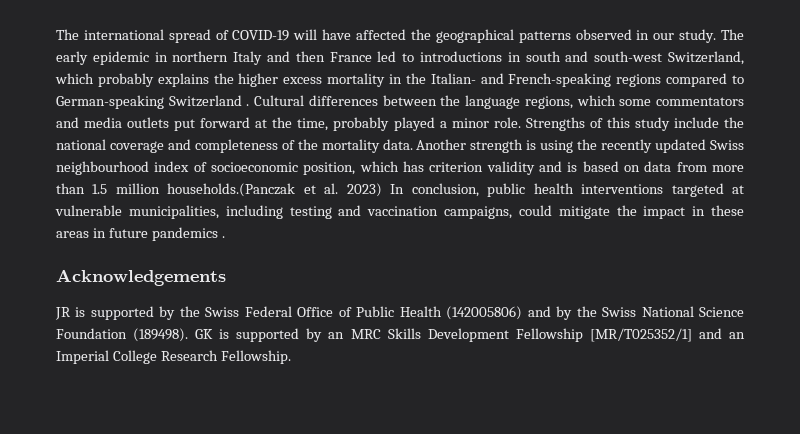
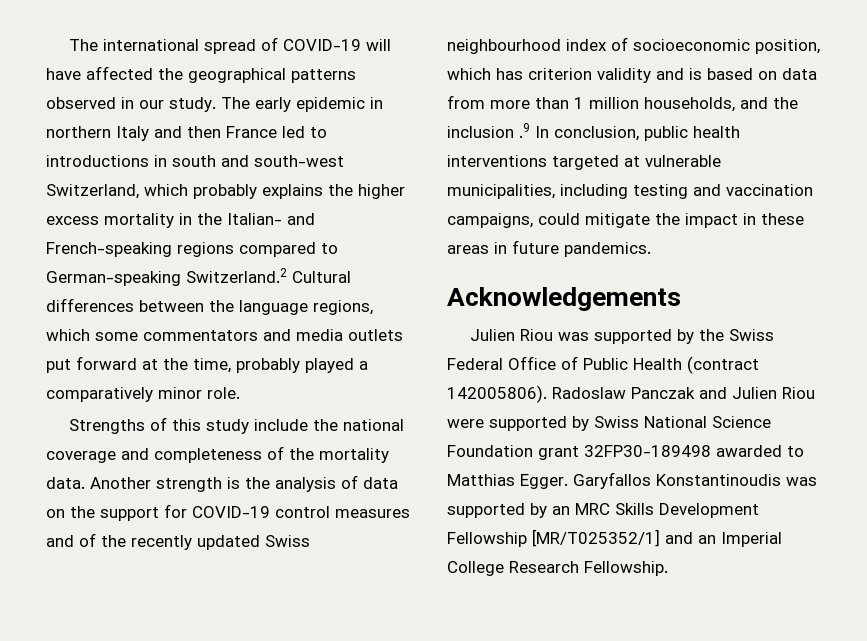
- The early epidemic in northern Italy and then France led to introductions in south and south-west Switzerland, which probably explains the higher excess mortality in the Italian- and French-speaking regions compared to German-speaking Switzerland . Cultural differences between the language regions, which some commentators and media outlets put forward at the time, probably played a minor role. Strengths of this study include the national coverage and completeness of the mortality data.
+ The early epidemic in northern Italy and then France led to introductions in south and south-west Switzerland, which probably explains the higher excess mortality in the Italian- and French-speaking regions compared to German-speaking Switzerland.2 Cultural differences between the language regions, which some commentators and media outlets put forward at the time, probably played a comparatively minor role.
+ Strengths of this study include the national coverage and completeness of the mortality data.
- Another strength is using the recently updated Swiss neighbourhood index of socioeconomic position, which has criterion validity and is based on data from more than 1.5 million households.(Panczak et al. 2023) In conclusion, public health interventions targeted at vulnerable municipalities, including testing and vaccination campaigns, could mitigate the impact in these areas in future pandemics .
+ Another strength is the analysis of data on the support for COVID-19 control measures and of the recently updated Swiss neighbourhood index of socioeconomic position, which has criterion validity and is based on data from more than 1 million households, and the inclusion .9 In conclusion, public health interventions targeted at vulnerable municipalities, including testing and vaccination campaigns, could mitigate the impact in these areas in future pandemics.
- JR is supported by the Swiss Federal Office of Public Health (142005806) and by the Swiss National Science Foundation (189498). GK is supported by an MRC Skills Development Fellowship [MR/T025352/1] and an Imperial College Research Fellowship.
+ Julien Riou was supported by the Swiss Federal Office of Public Health (contract 142005806). Radoslaw Panczak and Julien Riou were supported by Swiss National Science Foundation grant 32FP30-189498 awarded to Matthias Egger. Garyfallos Konstantinoudis was supported by an MRC Skills Development Fellowship [MR/T025352/1] and an Imperial College Research Fellowship.

